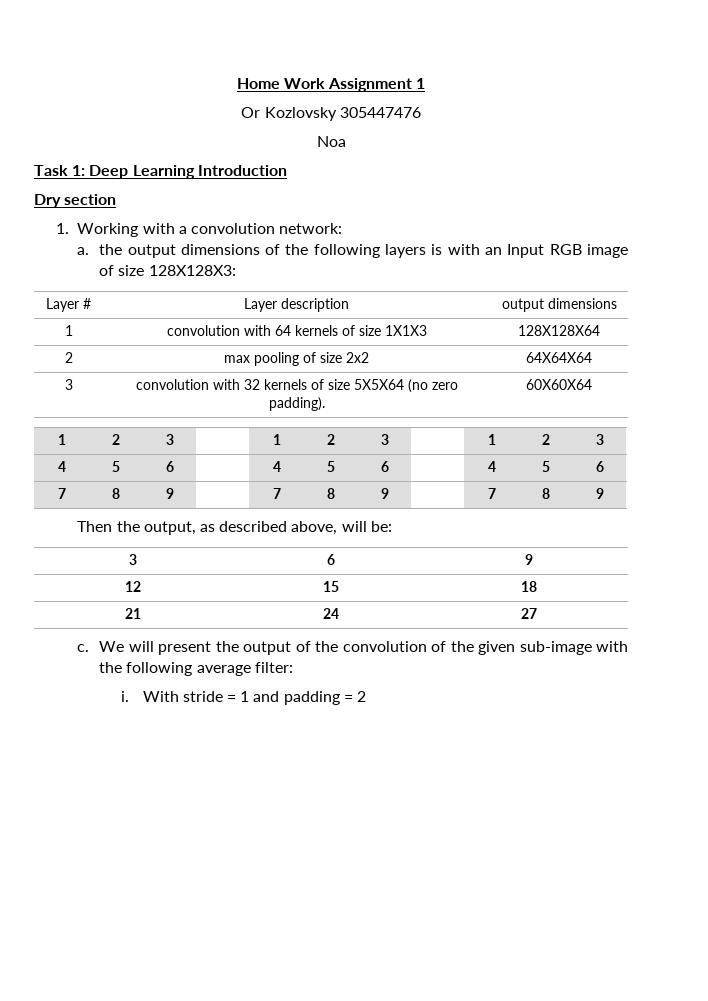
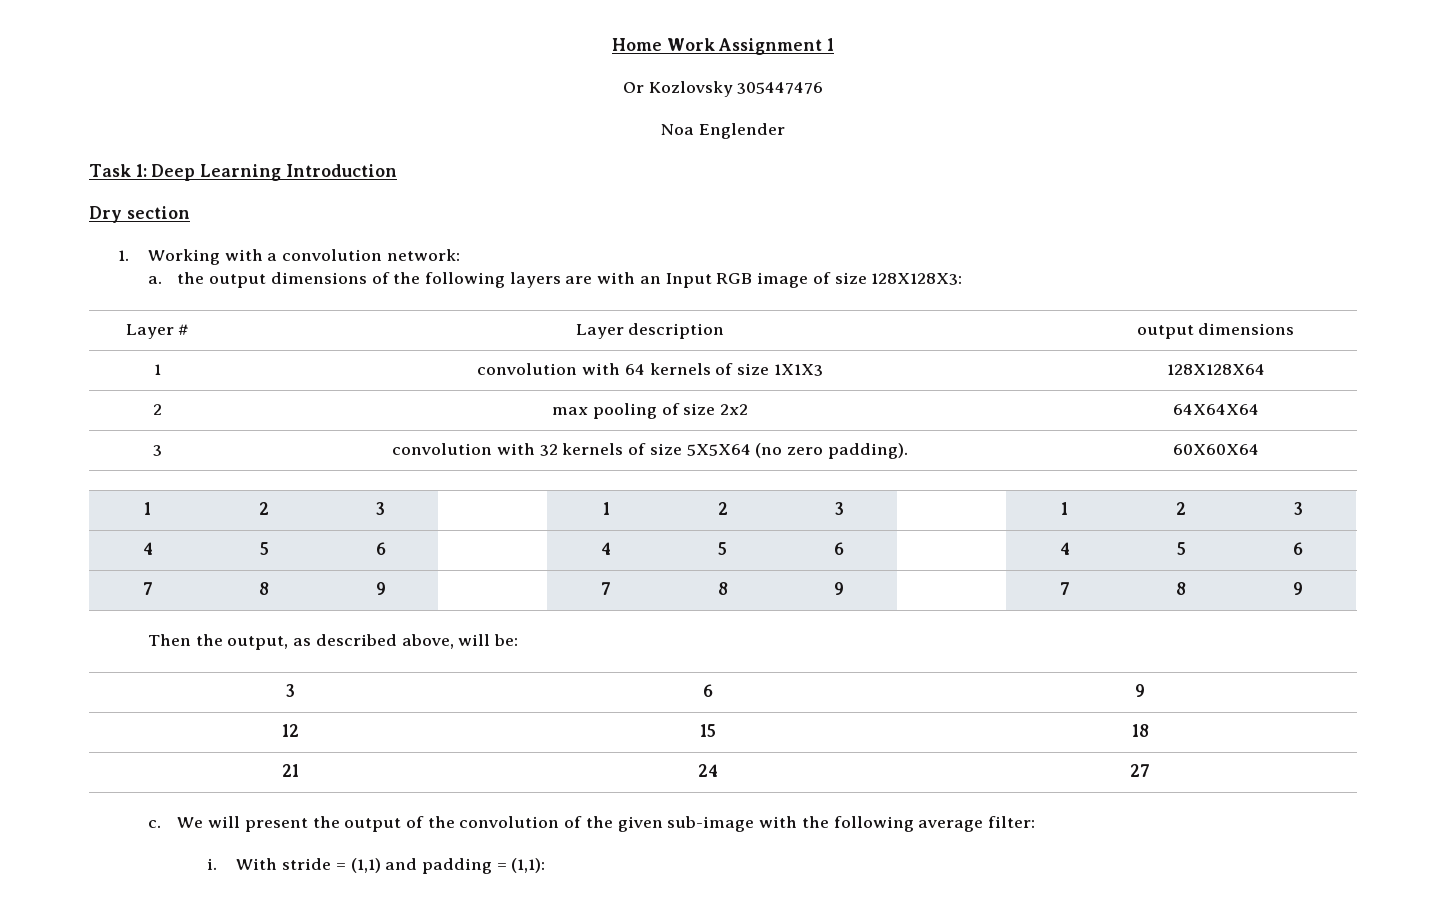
- Noa
+ Noa Englender
- a. the output dimensions of the following layers is with an Input RGB image of size 128X128X3:
+ a. the output dimensions of the following layers are with an Input RGB image of size 128X128X3:
- With stride = 1 and padding = 2
+ With stride = (1,1) and padding = (1,1):

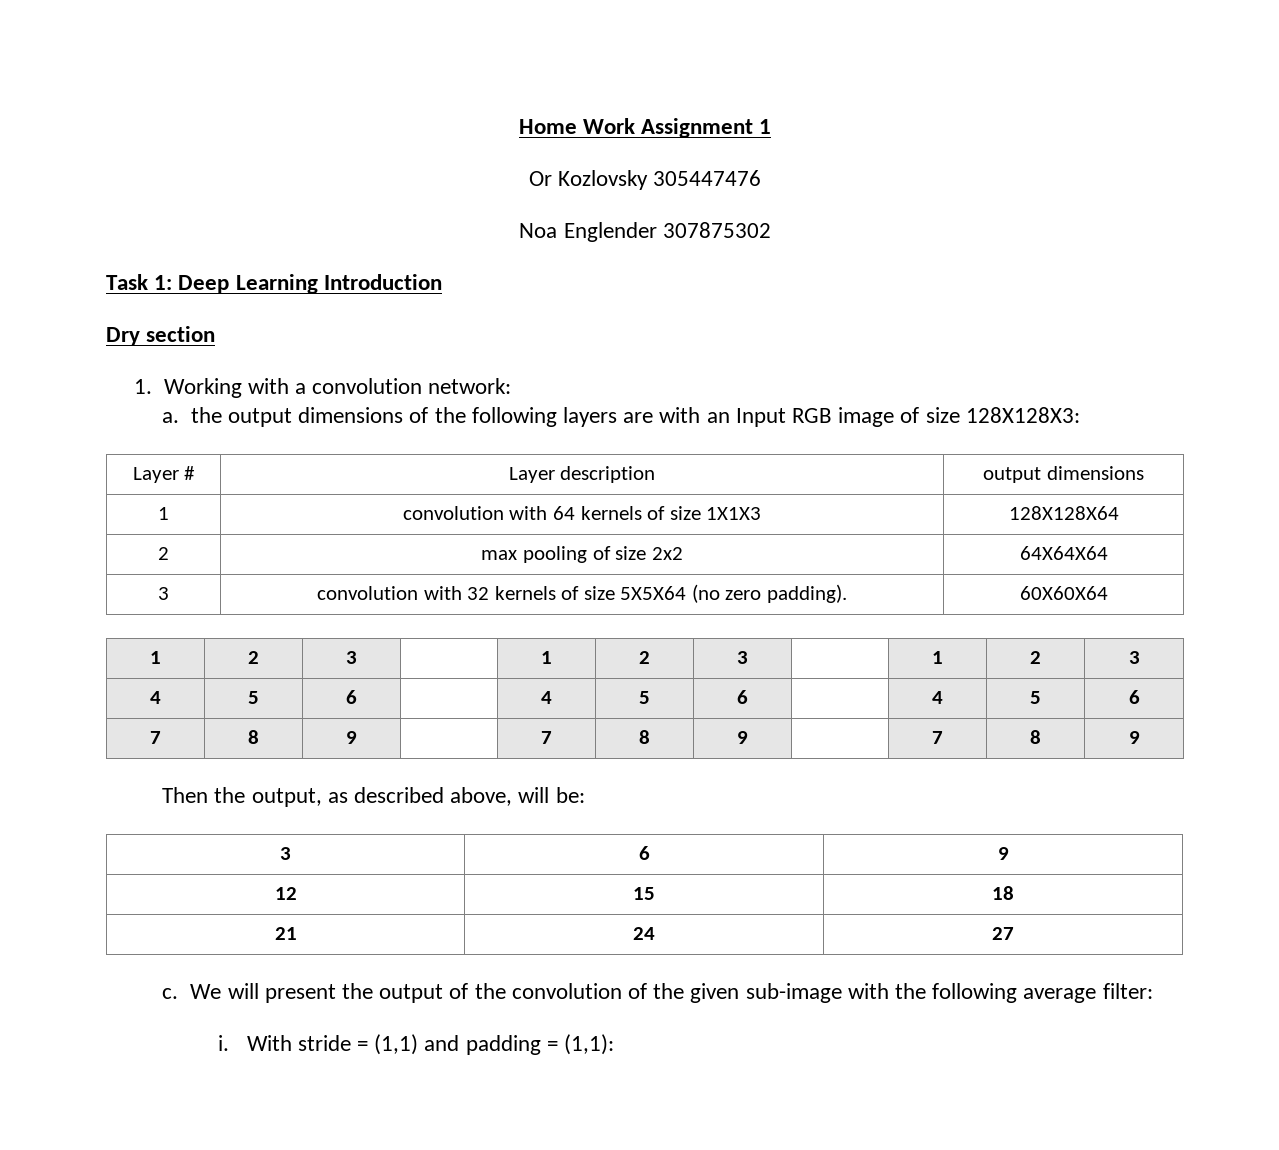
- Noa Englender
+ Noa Englender 307875302

